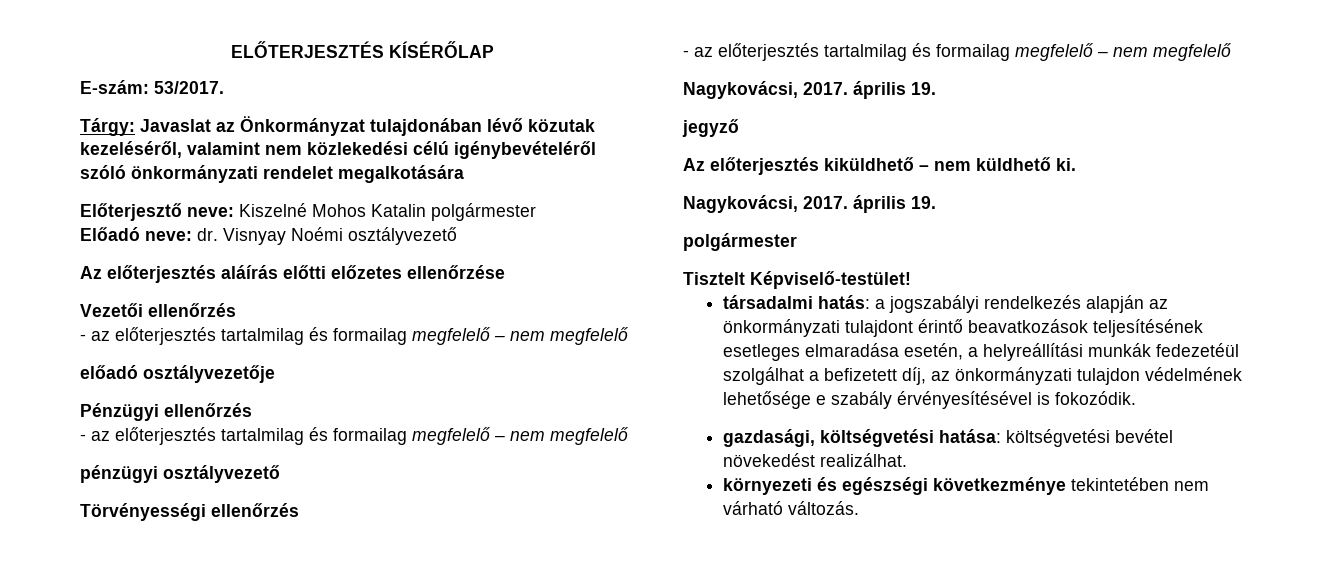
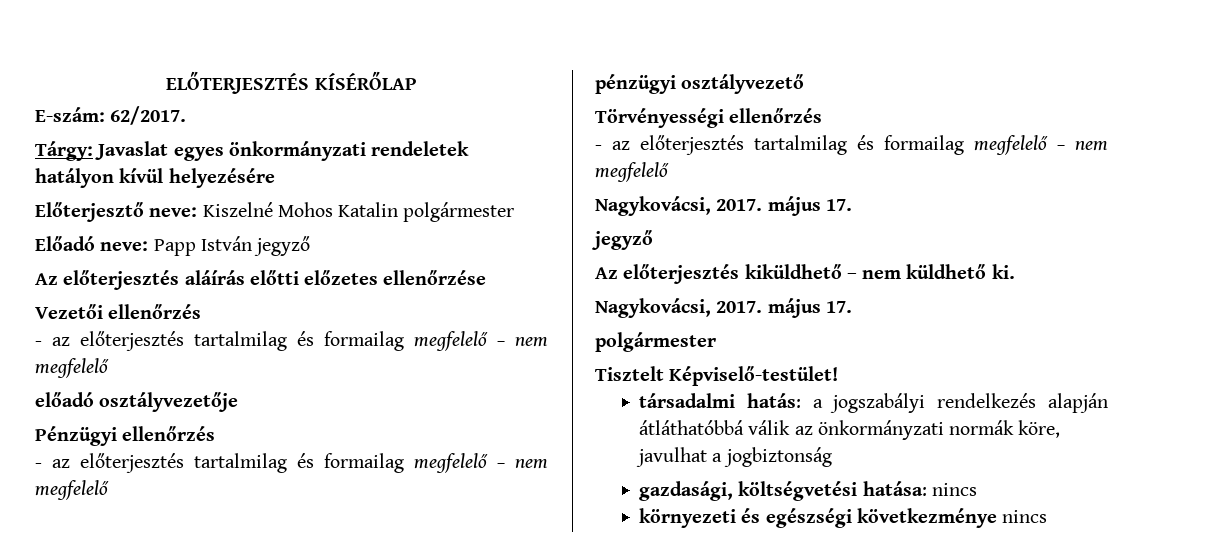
- E-szám: 53/2017.
+ E-szám: 62/2017.
- Tárgy: Javaslat az Önkormányzat tulajdonában lévő közutak kezeléséről, valamint nem közlekedési célú igénybevételéről szóló önkormányzati rendelet megalkotására
+ Tárgy: Javaslat egyes önkormányzati rendeletek hatályon kívül helyezésére
- Előadó neve: dr. Visnyay Noémi osztályvezető
+ Előadó neve: Papp István jegyző
  Törvényességi ellenőrzés
  - az előterjesztés tartalmilag és formailag megfelelő – nem megfelelő
- Nagykovácsi, 2017. április 19.
+ Nagykovácsi, 2017. május 17.
  Az előterjesztés kiküldhető – nem küldhető ki.
- Nagykovácsi, 2017. április 19.
+ Nagykovácsi, 2017. május 17.
- társadalmi hatás: a jogszabályi rendelkezés alapján az önkormányzati tulajdont érintő beavatkozások teljesítésének esetleges elmaradása esetén, a helyreállítási munkák fedezetéül szolgálhat a befizetett díj, az önkormányzati tulajdon védelmének lehetősége e szabály érvényesítésével is fokozódik.
+ társadalmi hatás: a jogszabályi rendelkezés alapján átláthatóbbá válik az önkormányzati normák köre, javulhat a jogbiztonság
- gazdasági, költségvetési hatása: költségvetési bevétel növekedést realizálhat.
+ gazdasági, költségvetési hatása: nincs
- környezeti és egészségi következménye tekintetében nem várható változás.
+ környezeti és egészségi következménye nincs

